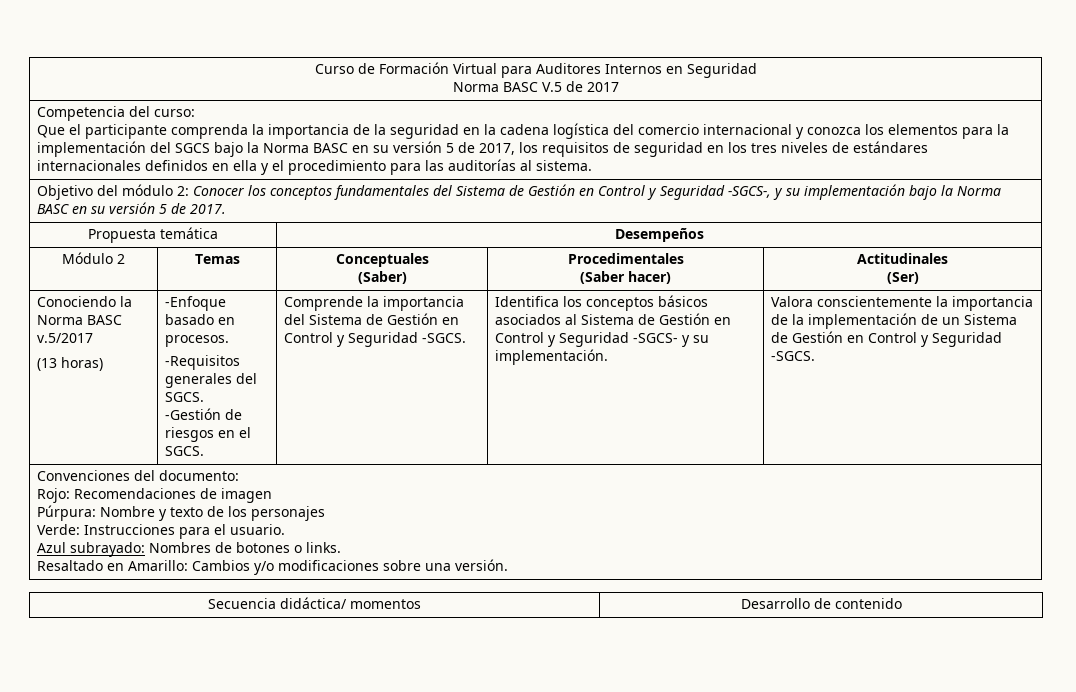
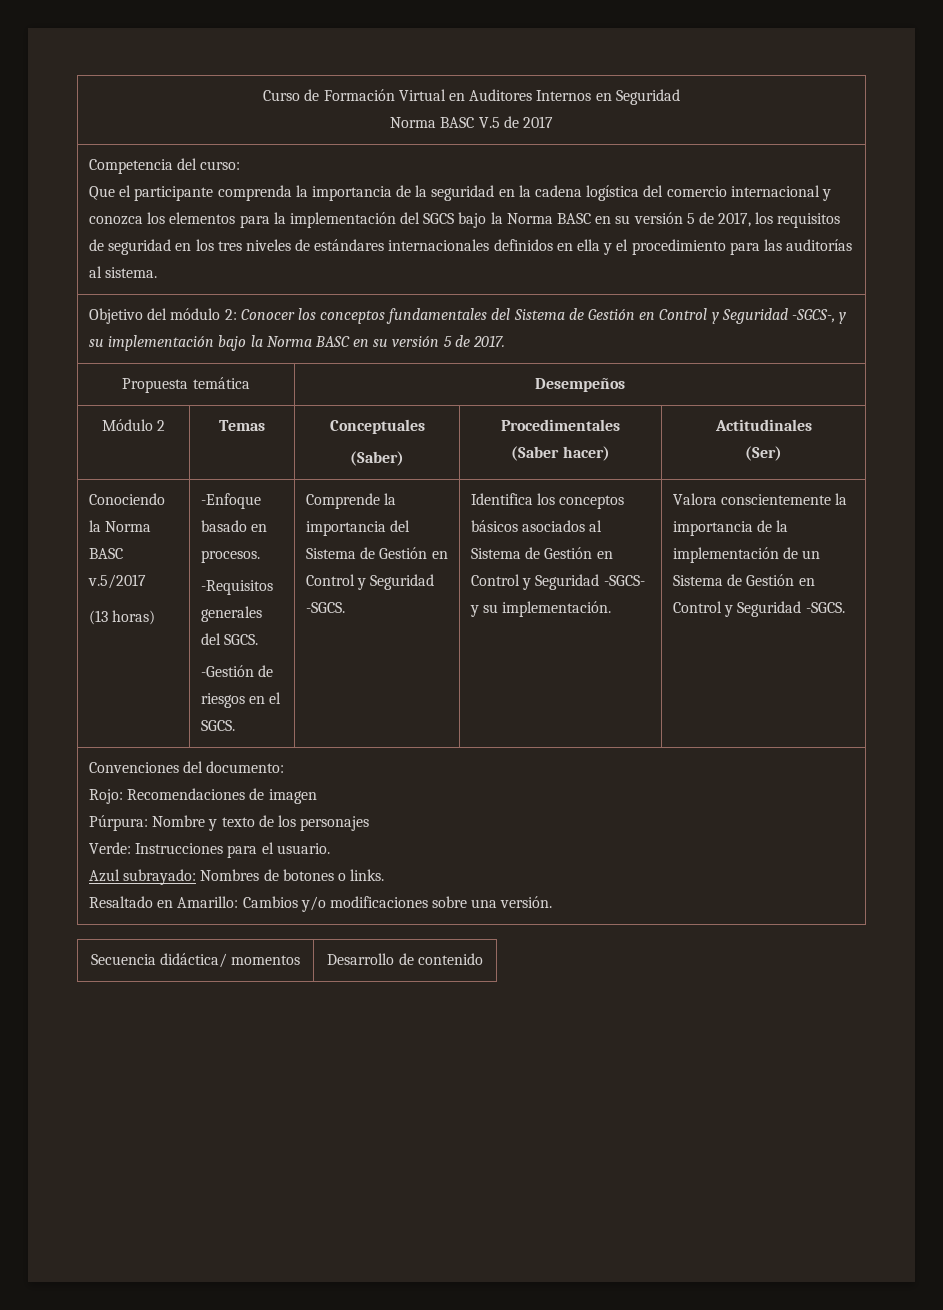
- Curso de Formación Virtual para Auditores Internos en Seguridad
+ Curso de Formación Virtual en Auditores Internos en Seguridad

